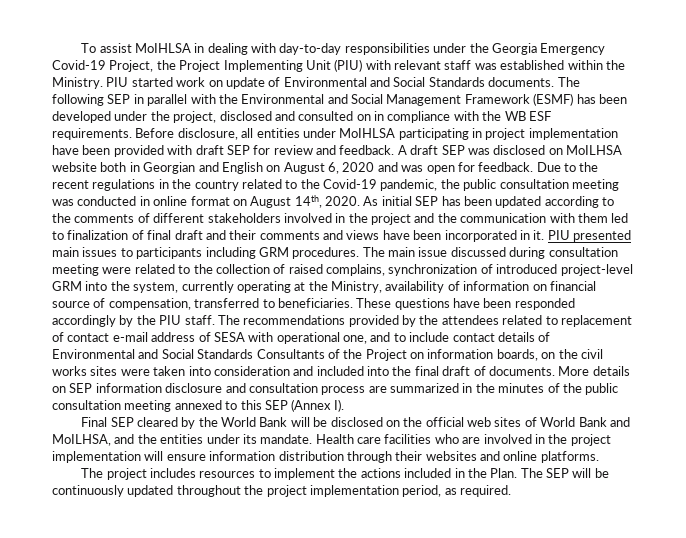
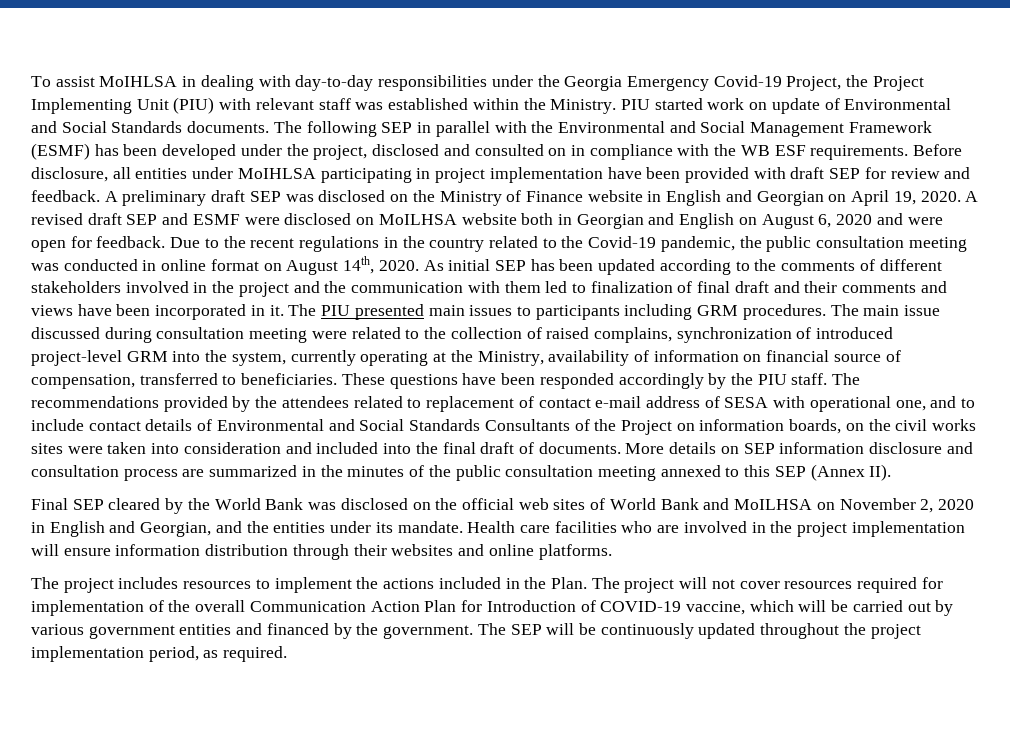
- A draft SEP was disclosed on MoILHSA website both in Georgian and English on August 6, 2020 and was open for feedback.
+ A preliminary draft SEP was disclosed on the Ministry of Finance website in English and Georgian on April 19, 2020. A revised draft SEP and ESMF were disclosed on MoILHSA website both in Georgian and English on August 6, 2020 and were open for feedback.
- PIU presented main issues to participants including GRM procedures.
+ The PIU presented main issues to participants including GRM procedures.
- More details on SEP information disclosure and consultation process are summarized in the minutes of the public consultation meeting annexed to this SEP (Annex I).
+ More details on SEP information disclosure and consultation process are summarized in the minutes of the public consultation meeting annexed to this SEP (Annex II).
- Final SEP cleared by the World Bank will be disclosed on the official web sites of World Bank and MoILHSA, and the entities under its mandate.
+ Final SEP cleared by the World Bank was disclosed on the official web sites of World Bank and MoILHSA on November 2, 2020 in English and Georgian, and the entities under its mandate.
- The SEP will be continuously updated throughout the project implementation period, as required.
+ The project will not cover resources required for implementation of the overall Communication Action Plan for Introduction of COVID-19 vaccine, which will be carried out by various government entities and financed by the government. The SEP will be continuously updated throughout the project implementation period, as required.

